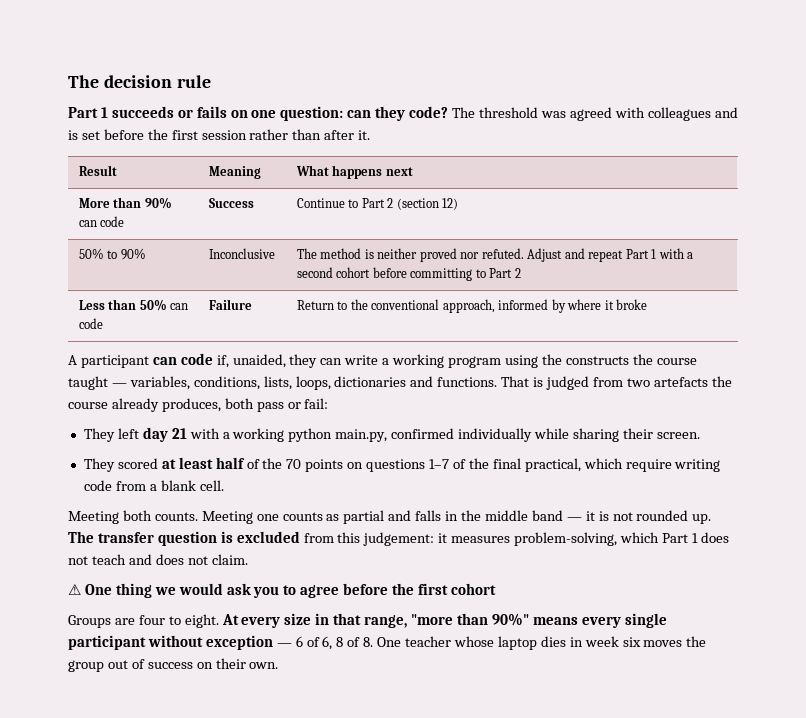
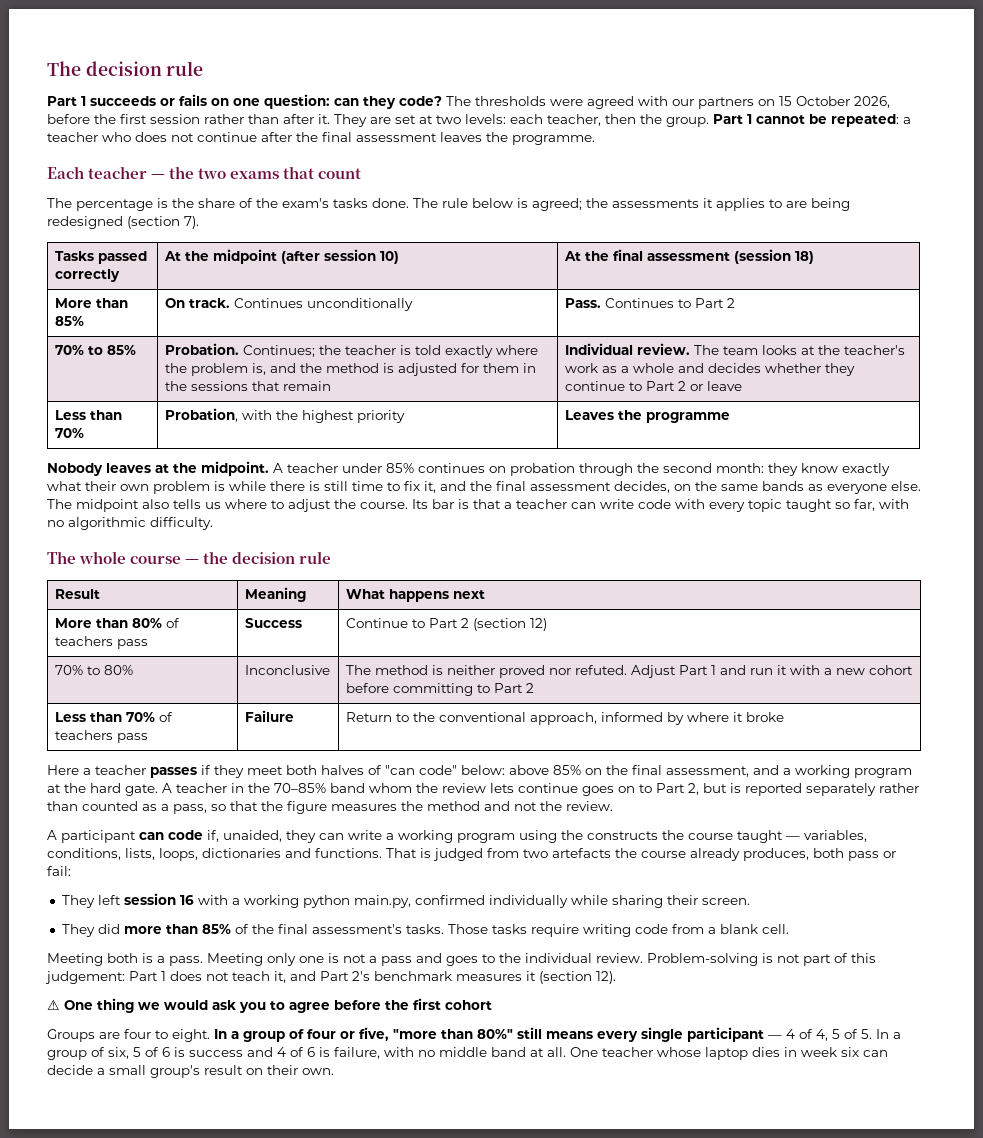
- The threshold was agreed with colleagues and is set before the first session rather than after it.
+ The thresholds were agreed with our partners on 15 October 2026, before the first session rather than after it. They are set at two levels: each teacher, then the group. Part 1 cannot be repeated: a teacher who does not continue after the final assessment leaves the programme.
+ Each teacher — the two exams that count
+ The percentage is the share of the exam's tasks done. The rule below is agreed; the assessments it applies to are being redesigned (section 7).
+ Tasks passed correctly | At the midpoint (after session 10) | At the final assessment (session 18)
+ More than 85% | On track. Continues unconditionally | Pass. Continues to Part 2
+ 70% to 85% | Probation. Continues; the teacher is told exactly where the problem is, and the method is adjusted for them in the sessions that remain | Individual review. The team looks at the teacher's work as a whole and decides whether they continue to Part 2 or leave
+ Less than 70% | Probation, with the highest priority | Leaves the programme
+ Nobody leaves at the midpoint. A teacher under 85% continues on probation through the second month: they know exactly what their own problem is while there is still time to fix it, and the final assessment decides, on the same bands as everyone else. The midpoint also tells us where to adjust the course. Its bar is that a teacher can write code with every topic taught so far, with no algorithmic difficulty.
+ The whole course — the decision rule
- More than 90% can code | Success | Continue to Part 2 (section 12)
+ More than 80% of teachers pass | Success | Continue to Part 2 (section 12)
- 50% to 90% | Inconclusive | The method is neither proved nor refuted. Adjust and repeat Part 1 with a second cohort before committing to Part 2
+ 70% to 80% | Inconclusive | The method is neither proved nor refuted. Adjust Part 1 and run it with a new cohort before committing to Part 2
- Less than 50% can code | Failure | Return to the conventional approach, informed by where it broke
+ Less than 70% of teachers pass | Failure | Return to the conventional approach, informed by where it broke
+ Here a teacher passes if they meet both halves of "can code" below: above 85% on the final assessment, and a working program at the hard gate. A teacher in the 70–85% band whom the review lets continue goes on to Part 2, but is reported separately rather than counted as a pass, so that the figure measures the method and not the review.
- They left day 21 with a working python main.py, confirmed individually while sharing their screen.
+ They left session 16 with a working python main.py, confirmed individually while sharing their screen.
- They scored at least half of the 70 points on questions 1–7 of the final practical, which require writing code from a blank cell.
+ They did more than 85% of the final assessment's tasks. Those tasks require writing code from a blank cell.
- Meeting both counts. Meeting one counts as partial and falls in the middle band — it is not rounded up. The transfer question is excluded from this judgement: it measures problem-solving, which Part 1 does not teach and does not claim.
+ Meeting both is a pass. Meeting only one is not a pass and goes to the individual review. Problem-solving is not part of this judgement: Part 1 does not teach it, and Part 2's benchmark measures it (section 12).
- At every size in that range, "more than 90%" means every single participant without exception — 6 of 6, 8 of 8. One teacher whose laptop dies in week six moves the group out of success on their own.
+ In a group of four or five, "more than 80%" still means every single participant — 4 of 4, 5 of 5. In a group of six, 5 of 6 is success and 4 of 6 is failure, with no middle band at all. One teacher whose laptop dies in week six can decide a small group's result on their own.

